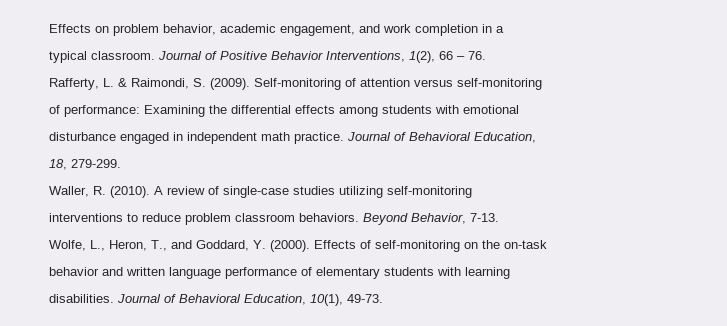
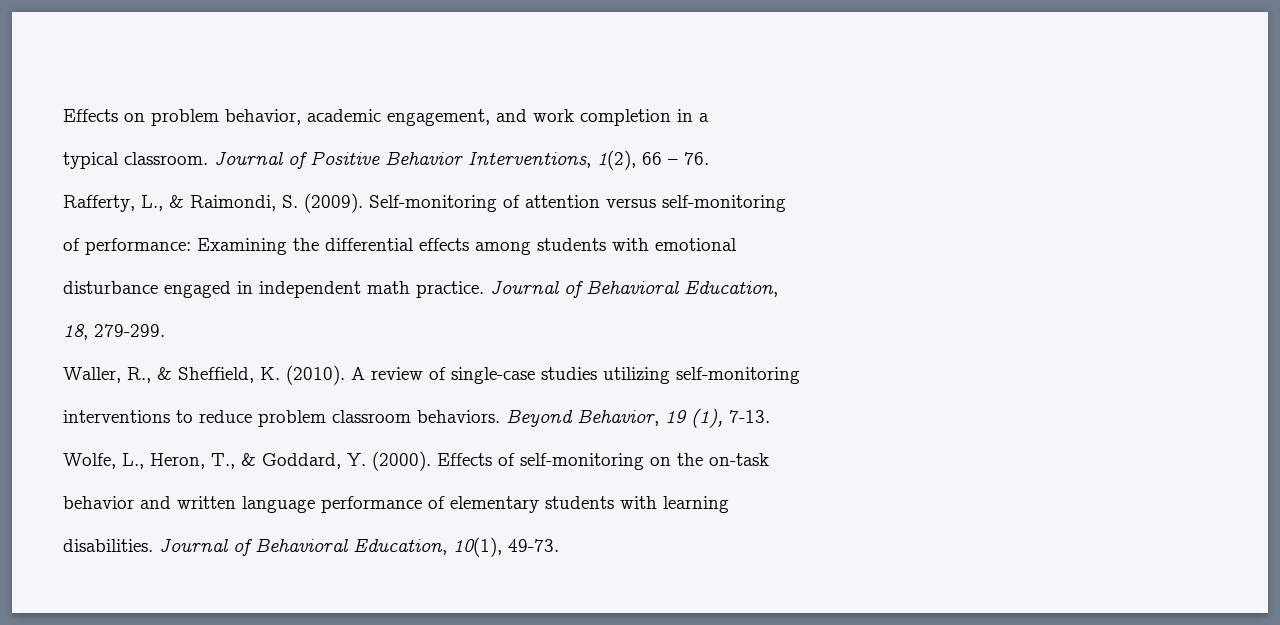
- Rafferty, L. & Raimondi, S. (2009).
+ Rafferty, L., & Raimondi, S. (2009).
- Waller, R. (2010).
+ Waller, R., & Sheffield, K. (2010).
- Beyond Behavior, 7-13.
+ Beyond Behavior, 19 (1), 7-13.
- Wolfe, L., Heron, T., and Goddard, Y. (2000).
+ Wolfe, L., Heron, T., & Goddard, Y. (2000).

